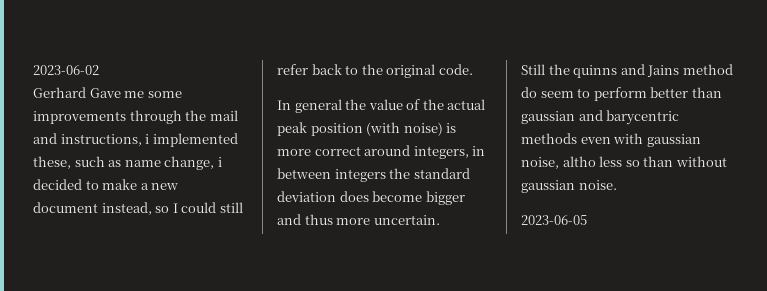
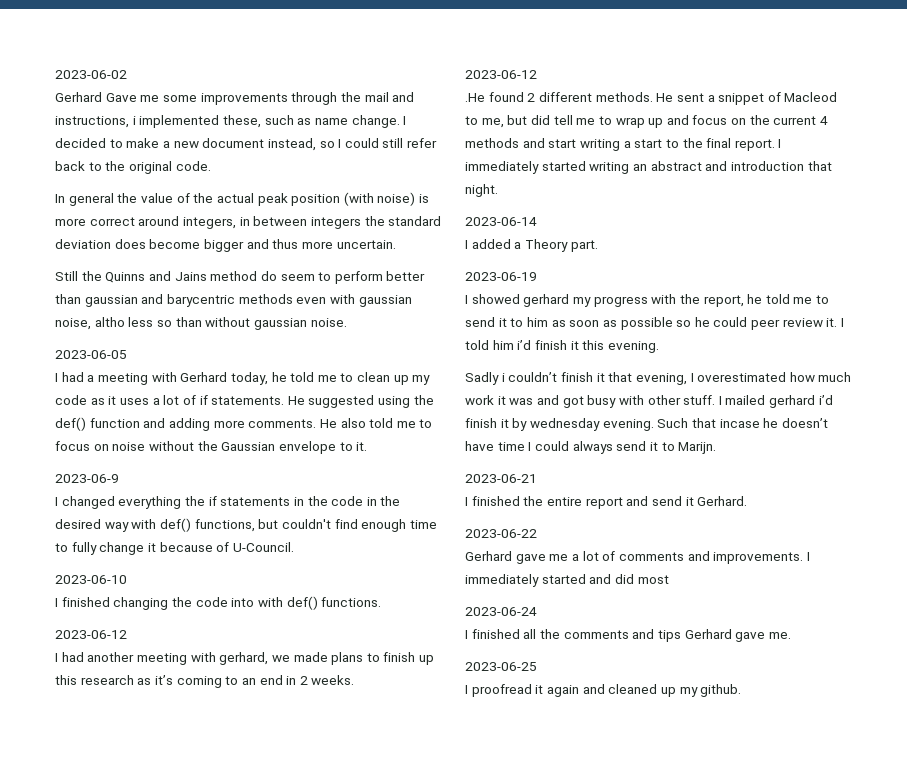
- Gerhard Gave me some improvements through the mail and instructions, i implemented these, such as name change, i decided to make a new document instead, so I could still refer back to the original code.
+ Gerhard Gave me some improvements through the mail and instructions, i implemented these, such as name change. I decided to make a new document instead, so I could still refer back to the original code.
- Still the quinns and Jains method do seem to perform better than gaussian and barycentric methods even with gaussian noise, altho less so than without gaussian noise.
+ Still the Quinns and Jains method do seem to perform better than gaussian and barycentric methods even with gaussian noise, altho less so than without gaussian noise.
+ I had a meeting with Gerhard today, he told me to clean up my code as it uses a lot of if statements. He suggested using the def() function and adding more comments. He also told me to focus on noise without the Gaussian envelope to it.
+ 2023-06-9
+ I changed everything the if statements in the code in the desired way with def() functions, but couldn't find enough time to fully change it because of U-Council.
+ 2023-06-10
+ I finished changing the code into with def() functions.
+ 2023-06-12
+ I had another meeting with gerhard, we made plans to finish up this research as it’s coming to an end in 2 weeks.
+ 2023-06-12
+ .He found 2 different methods. He sent a snippet of Macleod to me, but did tell me to wrap up and focus on the current 4 methods and start writing a start to the final report. I immediately started writing an abstract and introduction that night.
+ 2023-06-14
+ I added a Theory part.
+ 2023-06-19
+ I showed gerhard my progress with the report, he told me to send it to him as soon as possible so he could peer review it. I told him i’d finish it this evening.
+ Sadly i couldn’t finish it that evening, I overestimated how much work it was and got busy with other stuff. I mailed gerhard i’d finish it by wednesday evening. Such that incase he doesn’t have time I could always send it to Marijn.
+ 2023-06-21
+ I finished the entire report and send it Gerhard.
+ 2023-06-22
+ Gerhard gave me a lot of comments and improvements. I immediately started and did most
+ 2023-06-24
+ I finished all the comments and tips Gerhard gave me.
+ 2023-06-25
+ I proofread it again and cleaned up my github.

